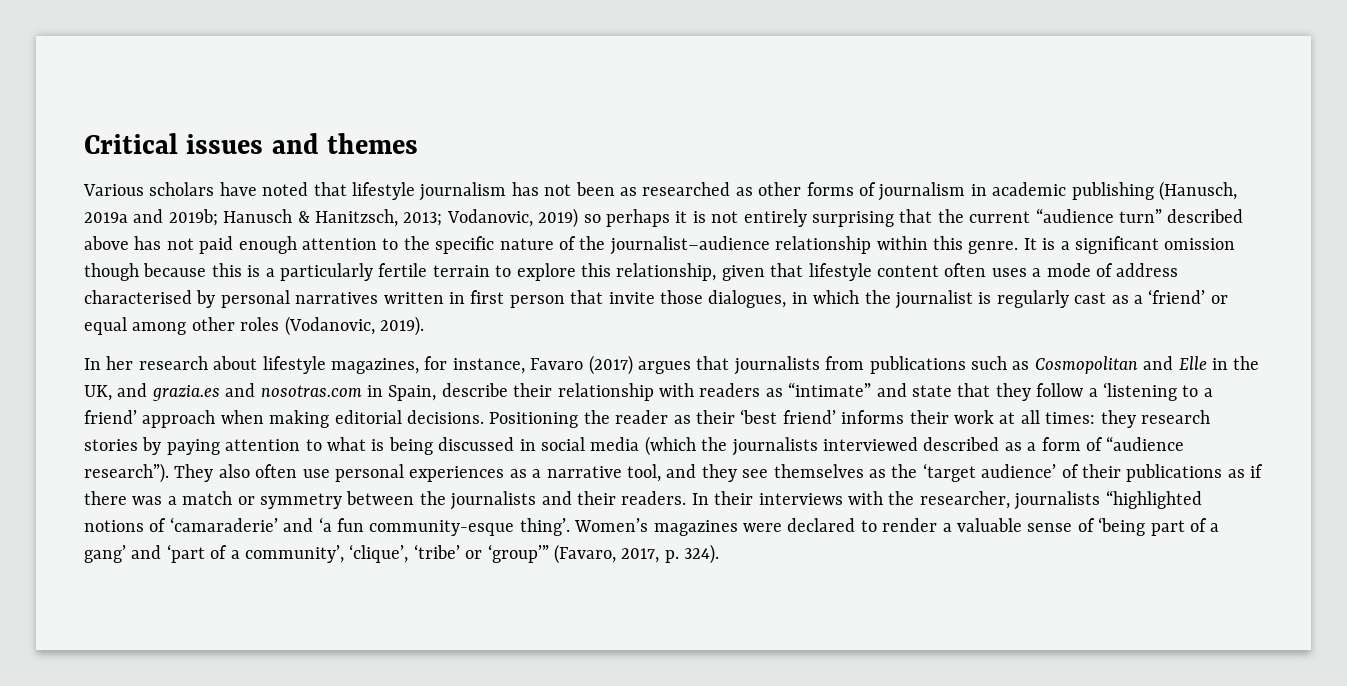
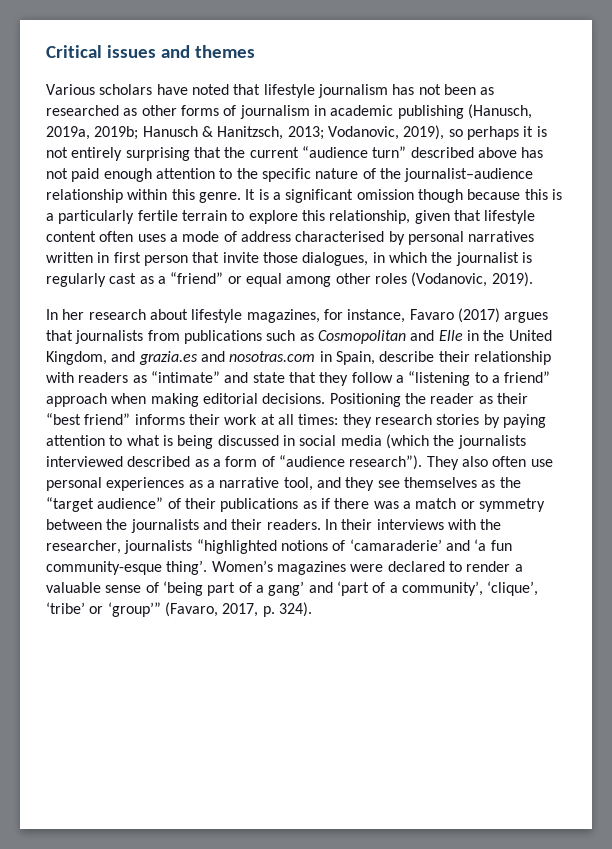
- Various scholars have noted that lifestyle journalism has not been as researched as other forms of journalism in academic publishing (Hanusch, 2019a and 2019b; Hanusch & Hanitzsch, 2013; Vodanovic, 2019) so perhaps it is not entirely surprising that the current “audience turn” described above has not paid enough attention to the specific nature of the journalist–audience relationship within this genre.
+ Various scholars have noted that lifestyle journalism has not been as researched as other forms of journalism in academic publishing (Hanusch, 2019a, 2019b; Hanusch & Hanitzsch, 2013; Vodanovic, 2019), so perhaps it is not entirely surprising that the current “audience turn” described above has not paid enough attention to the specific nature of the journalist–audience relationship within this genre.
- It is a significant omission though because this is a particularly fertile terrain to explore this relationship, given that lifestyle content often uses a mode of address characterised by personal narratives written in first person that invite those dialogues, in which the journalist is regularly cast as a ‘friend’ or equal among other roles (Vodanovic, 2019).
+ It is a significant omission though because this is a particularly fertile terrain to explore this relationship, given that lifestyle content often uses a mode of address characterised by personal narratives written in first person that invite those dialogues, in which the journalist is regularly cast as a “friend” or equal among other roles (Vodanovic, 2019).
- In her research about lifestyle magazines, for instance, Favaro (2017) argues that journalists from publications such as Cosmopolitan and Elle in the UK, and grazia.es and nosotras.com in Spain, describe their relationship with readers as “intimate” and state that they follow a ‘listening to a friend’ approach when making editorial decisions.
+ In her research about lifestyle magazines, for instance, Favaro (2017) argues that journalists from publications such as Cosmopolitan and Elle in the United Kingdom, and grazia.es and nosotras.com in Spain, describe their relationship with readers as “intimate” and state that they follow a “listening to a friend” approach when making editorial decisions.
- Positioning the reader as their ‘best friend’ informs their work at all times: they research stories by paying attention to what is being discussed in social media (which the journalists interviewed described as a form of “audience research”).
+ Positioning the reader as their “best friend” informs their work at all times: they research stories by paying attention to what is being discussed in social media (which the journalists interviewed described as a form of “audience research”).
- They also often use personal experiences as a narrative tool, and they see themselves as the ‘target audience’ of their publications as if there was a match or symmetry between the journalists and their readers.
+ They also often use personal experiences as a narrative tool, and they see themselves as the “target audience” of their publications as if there was a match or symmetry between the journalists and their readers.

